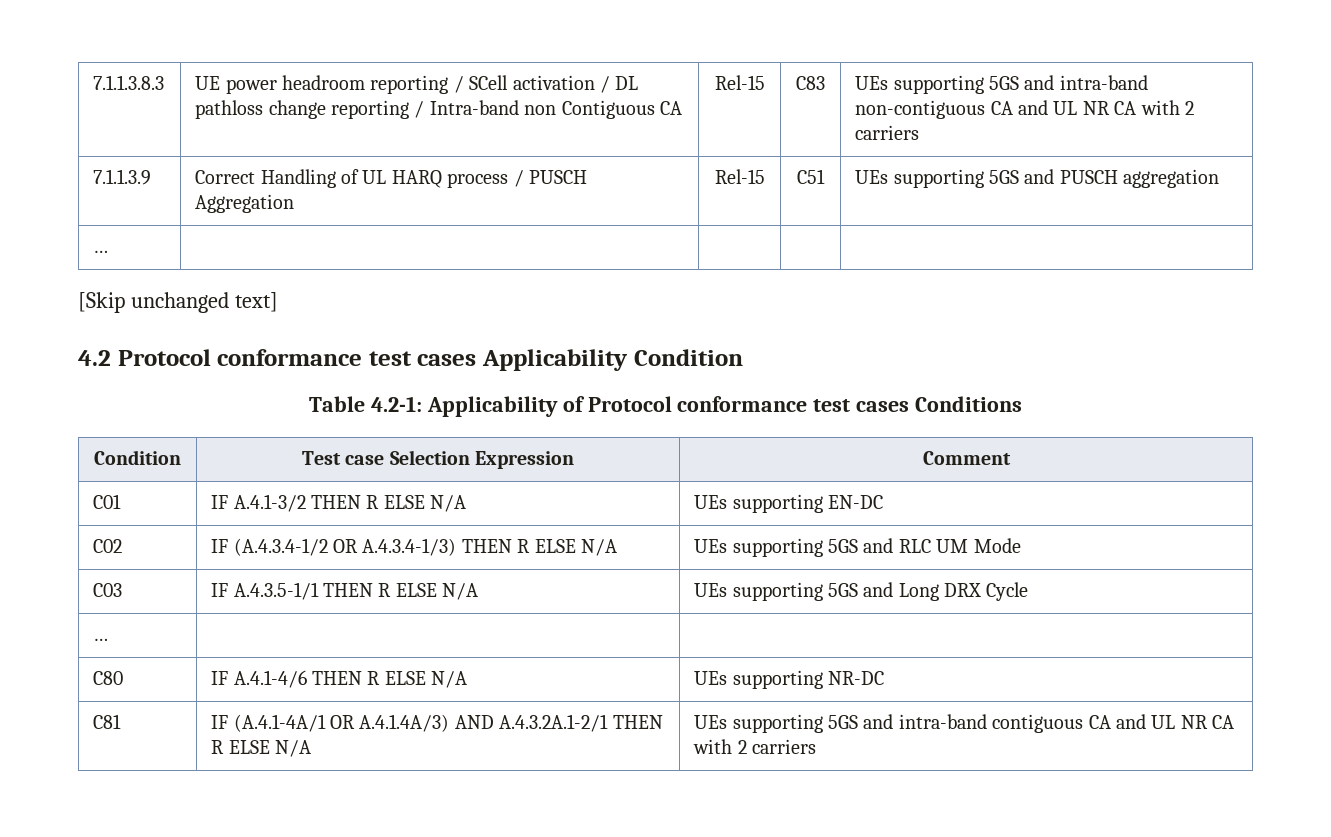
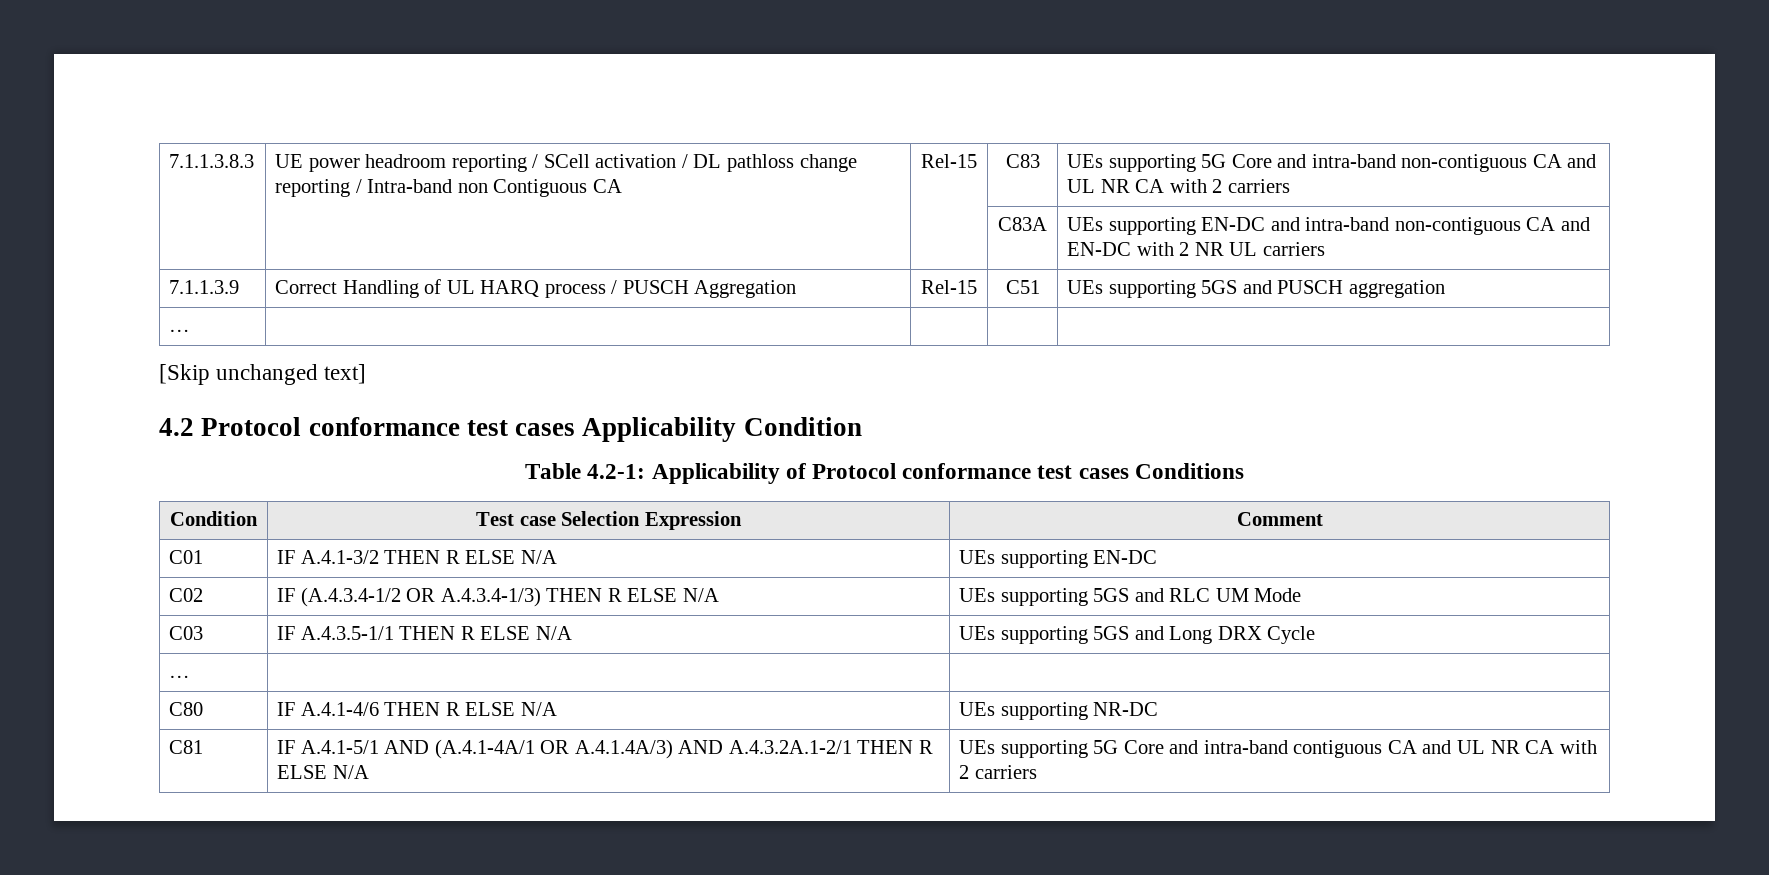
- 7.1.1.3.8.3 | UE power headroom reporting / SCell activation / DL pathloss change reporting / Intra-band non Contiguous CA | Rel-15 | C83 | UEs supporting 5GS and intra-band non-contiguous CA and UL NR CA with 2 carriers
+ 7.1.1.3.8.3 | UE power headroom reporting / SCell activation / DL pathloss change reporting / Intra-band non Contiguous CA | Rel-15 | C83 | UEs supporting 5G Core and intra-band non-contiguous CA and UL NR CA with 2 carriers
+ | | | C83A | UEs supporting EN-DC and intra-band non-contiguous CA and EN-DC with 2 NR UL carriers
- C81 | IF (A.4.1-4A/1 OR A.4.1.4A/3) AND A.4.3.2A.1-2/1 THEN R ELSE N/A | UEs supporting 5GS and intra-band contiguous CA and UL NR CA with 2 carriers
+ C81 | IF A.4.1-5/1 AND (A.4.1-4A/1 OR A.4.1.4A/3) AND A.4.3.2A.1-2/1 THEN R ELSE N/A | UEs supporting 5G Core and intra-band contiguous CA and UL NR CA with 2 carriers

